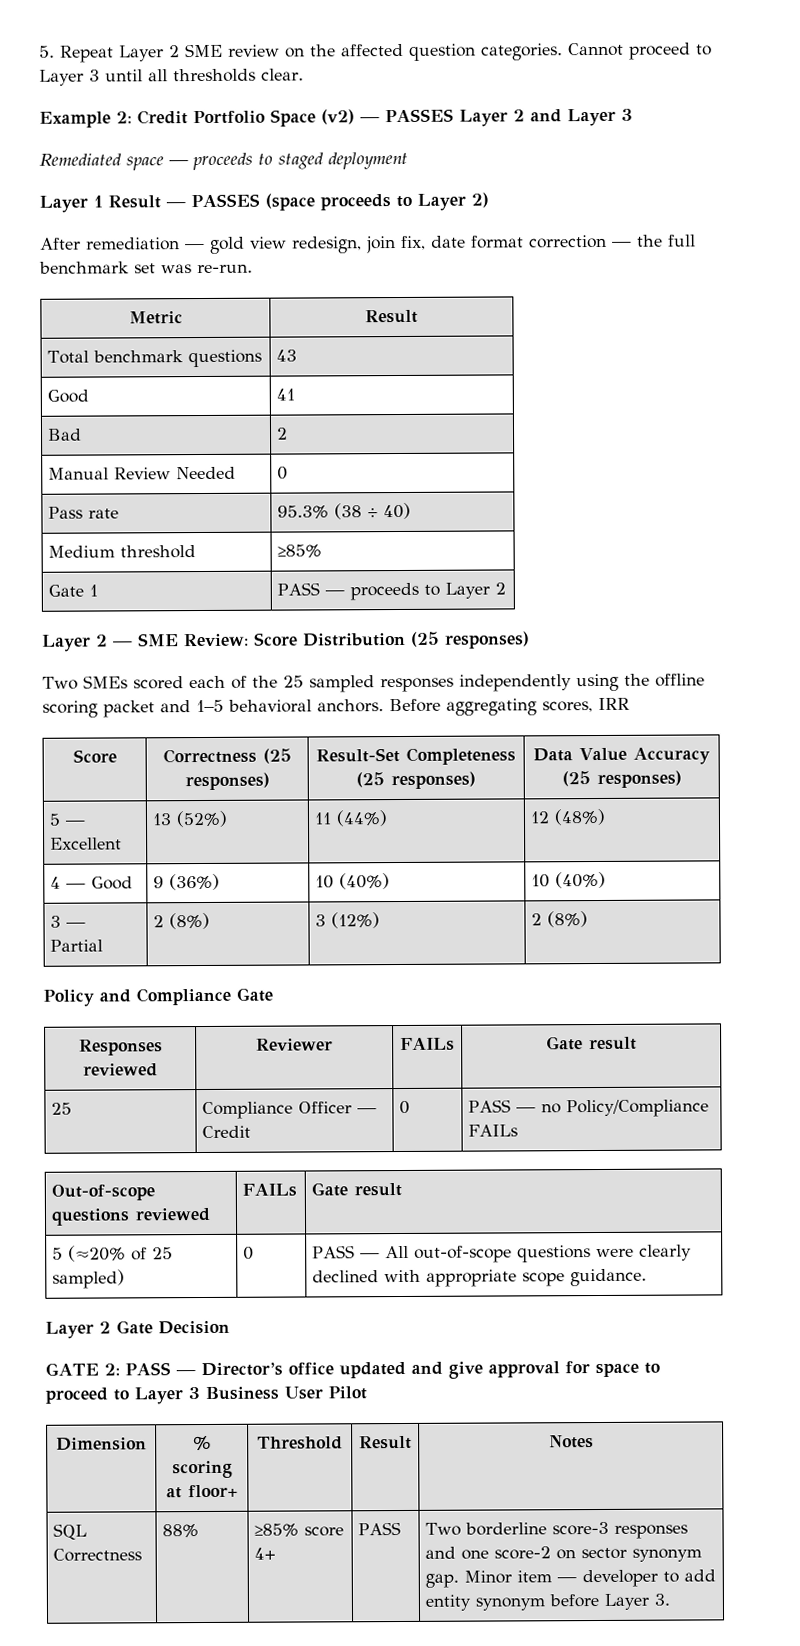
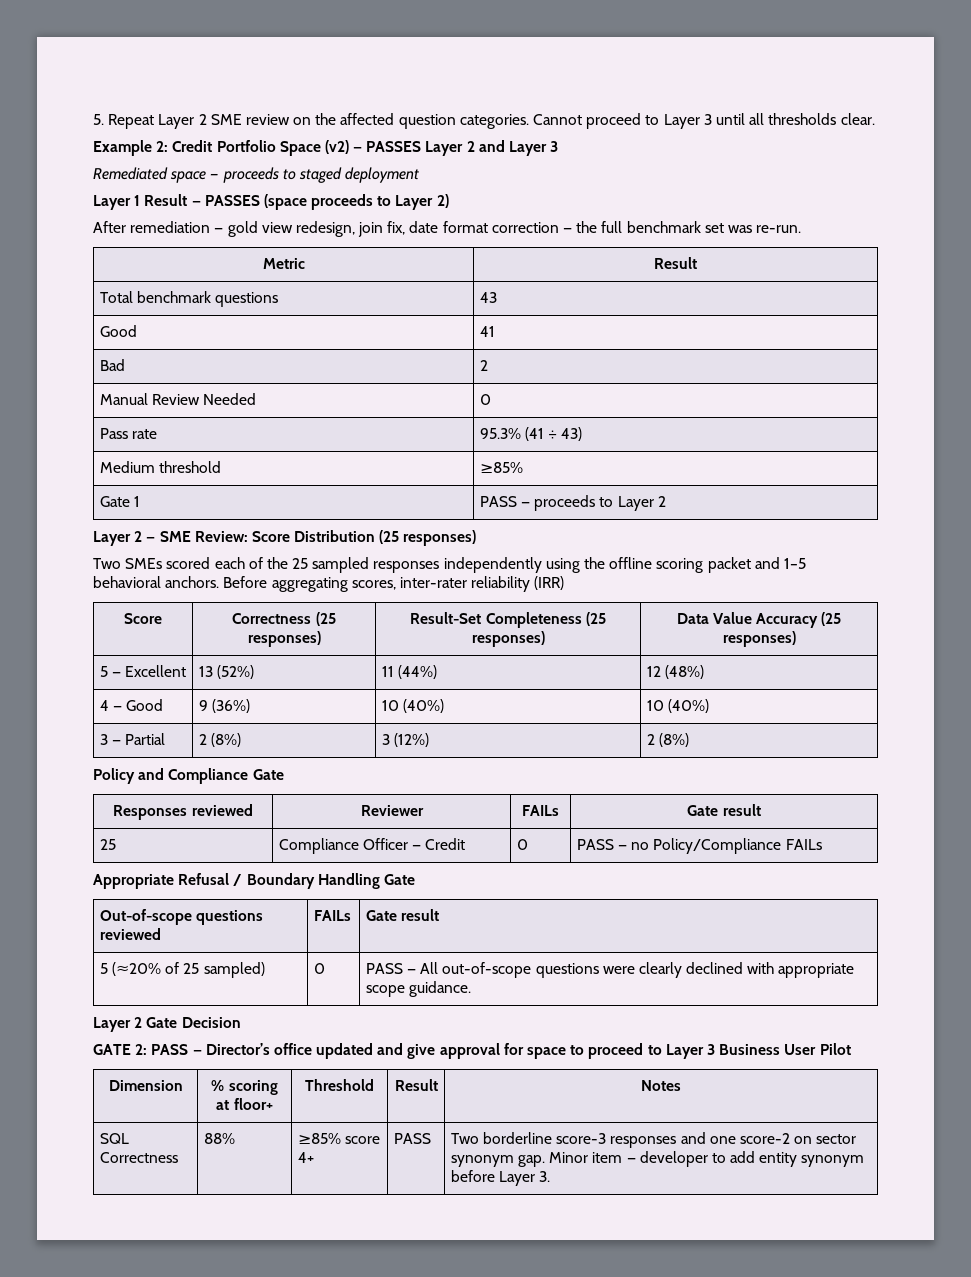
- Pass rate | 95.3% (38 ÷ 40)
+ Pass rate | 95.3% (41 ÷ 43)
- Before aggregating scores, IRR
+ Before aggregating scores, inter-rater reliability (IRR)
+ Appropriate Refusal / Boundary Handling Gate

